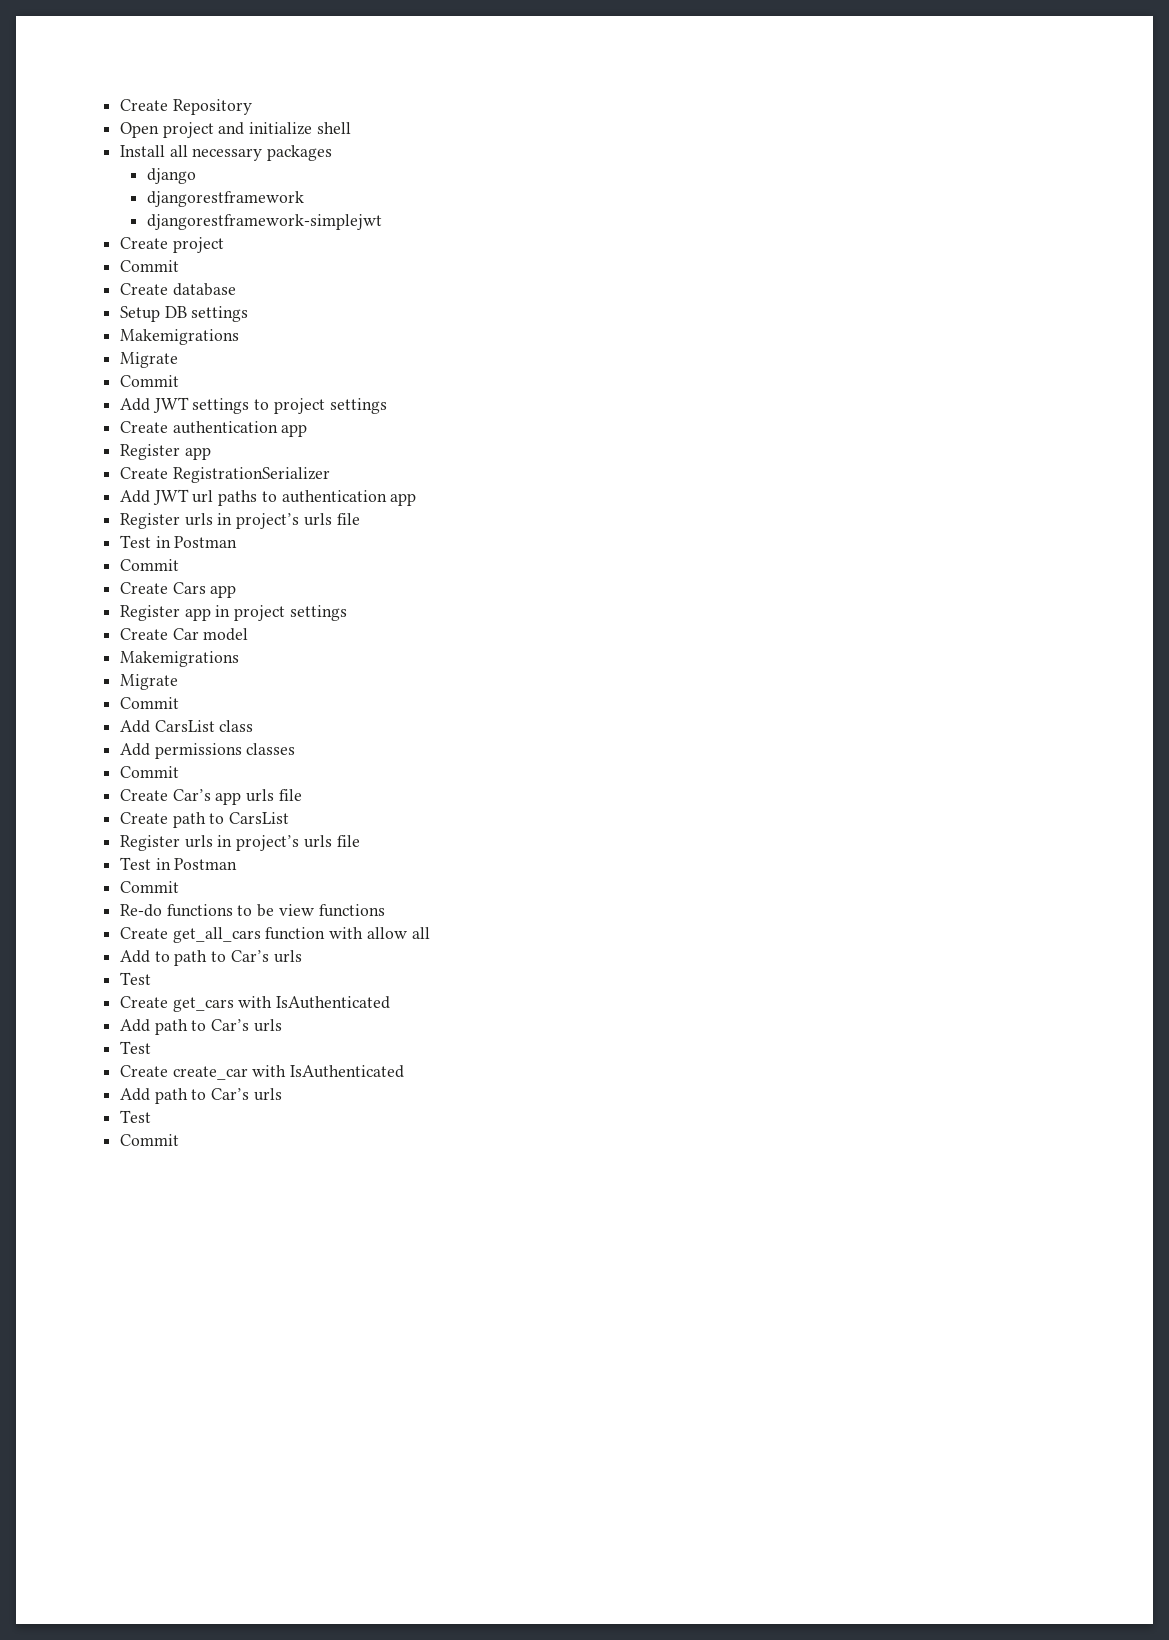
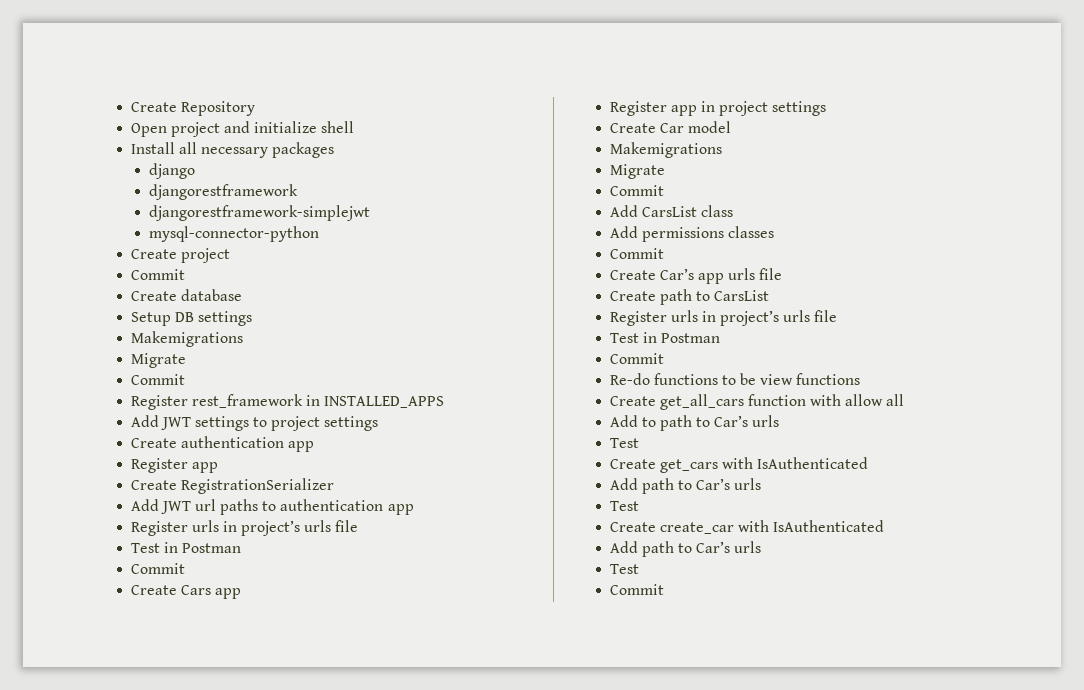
+ mysql-connector-python
+ Register rest_framework in INSTALLED_APPS

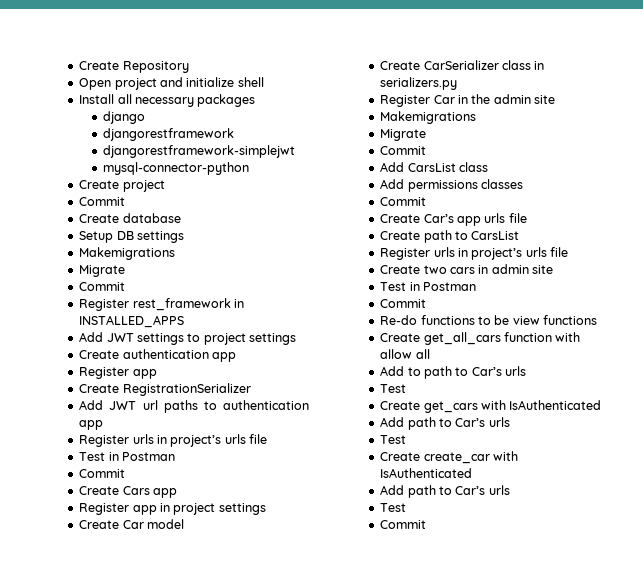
+ Create CarSerializer class in serializers.py
+ Register Car in the admin site
+ Create two cars in admin site

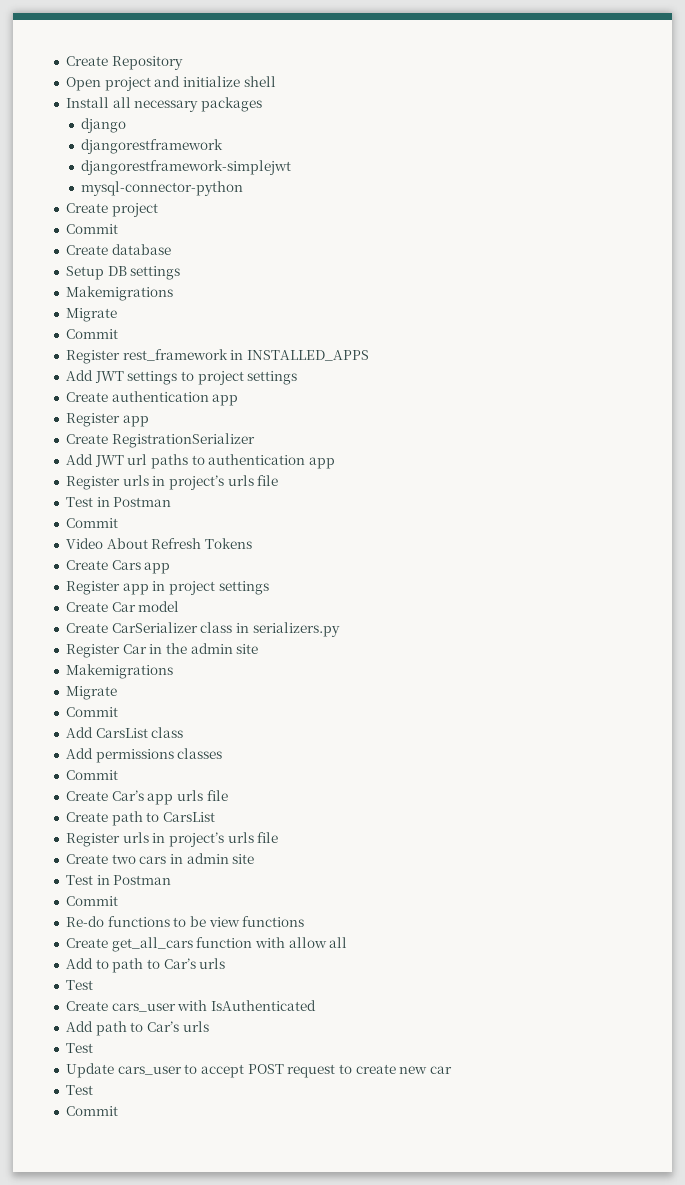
+ Video About Refresh Tokens
- Create get_cars with IsAuthenticated
+ Create cars_user with IsAuthenticated
  Add path to Car’s urls
  Test
- Create create_car with IsAuthenticated
- Add path to Car’s urls
+ Update cars_user to accept POST request to create new car

